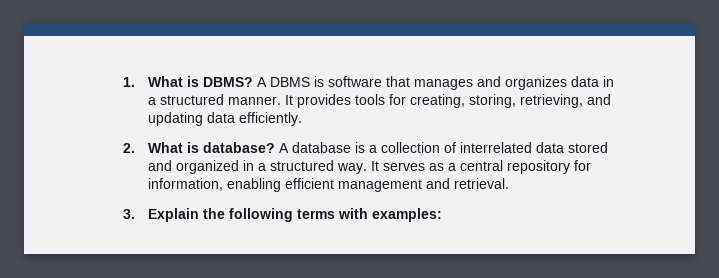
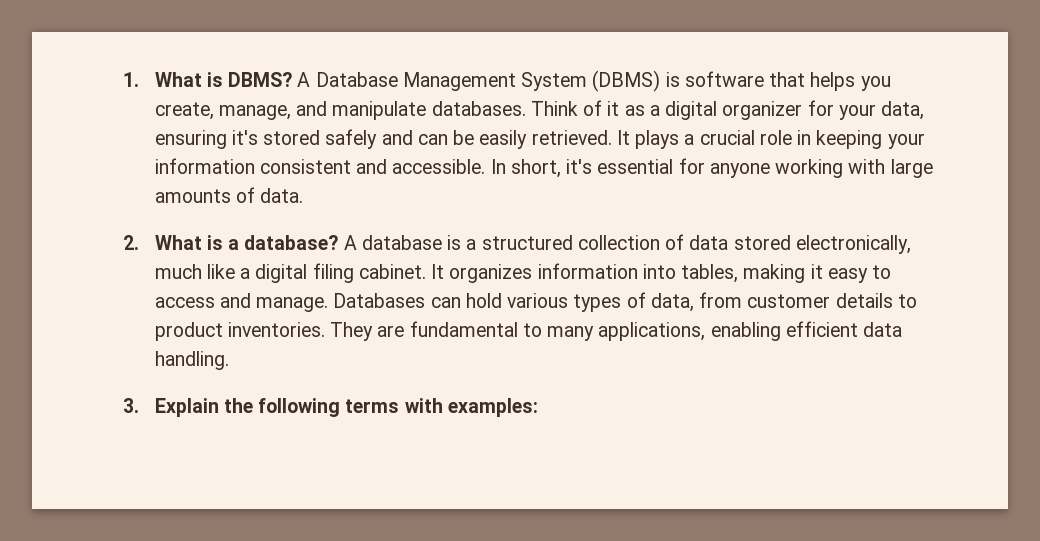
- A DBMS is software that manages and organizes data in a structured manner. It provides tools for creating, storing, retrieving, and updating data efficiently.
+ A Database Management System (DBMS) is software that helps you create, manage, and manipulate databases. Think of it as a digital organizer for your data, ensuring it's stored safely and can be easily retrieved. It plays a crucial role in keeping your information consistent and accessible. In short, it's essential for anyone working with large amounts of data.
- 2. What is database?
+ 2. What is a database?
- A database is a collection of interrelated data stored and organized in a structured way. It serves as a central repository for information, enabling efficient management and retrieval.
+ A database is a structured collection of data stored electronically, much like a digital filing cabinet. It organizes information into tables, making it easy to access and manage. Databases can hold various types of data, from customer details to product inventories. They are fundamental to many applications, enabling efficient data handling.

